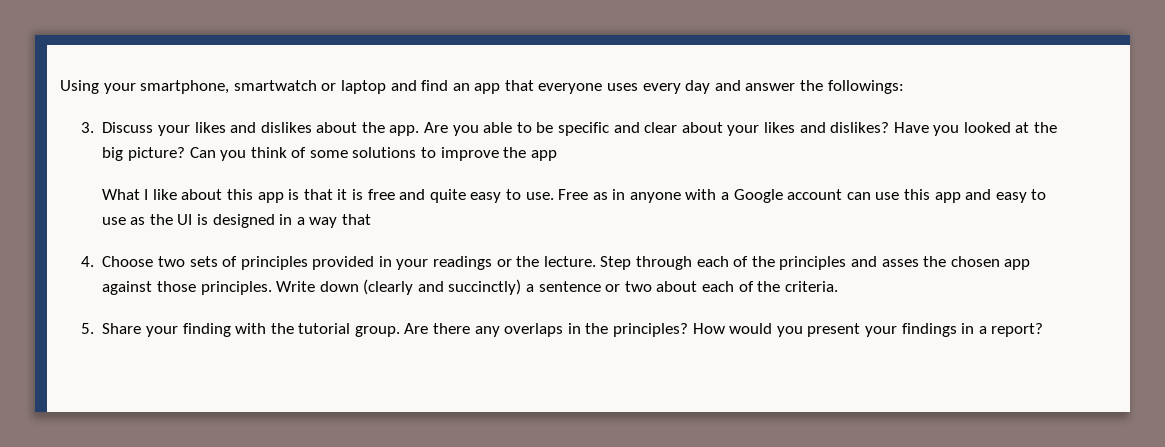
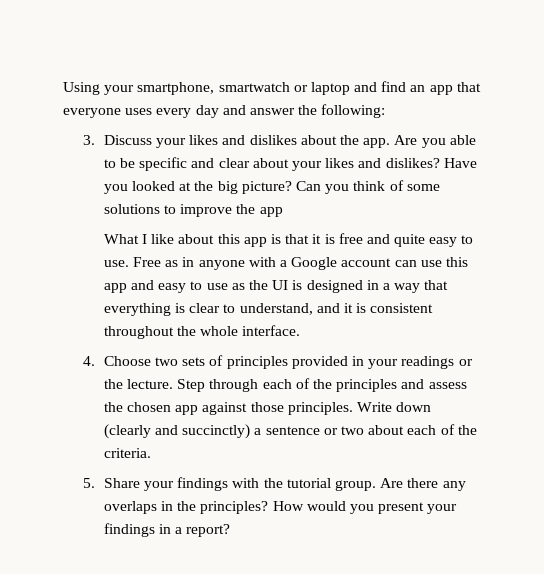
- Using your smartphone, smartwatch or laptop and find an app that everyone uses every day and answer the followings:
+ Using your smartphone, smartwatch or laptop and find an app that everyone uses every day and answer the following:
- Free as in anyone with a Google account can use this app and easy to use as the UI is designed in a way that
+ Free as in anyone with a Google account can use this app and easy to use as the UI is designed in a way that everything is clear to understand, and it is consistent throughout the whole interface.
- Step through each of the principles and asses the chosen app against those principles.
+ Step through each of the principles and assess the chosen app against those principles.
- 5. Share your finding with the tutorial group.
+ 5. Share your findings with the tutorial group.

